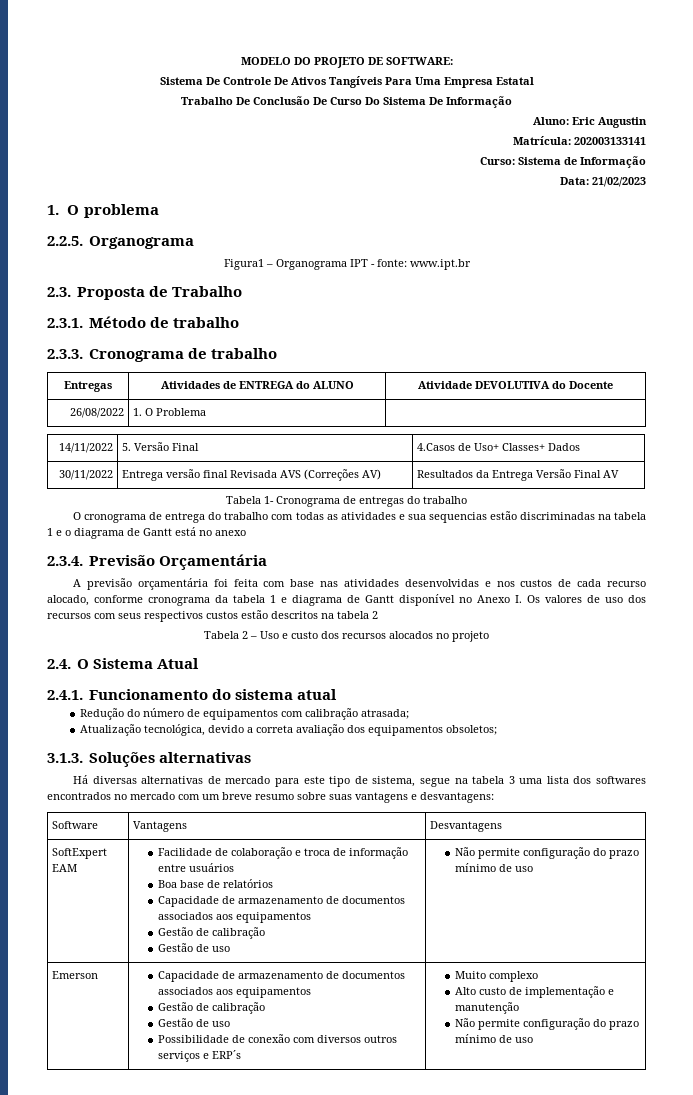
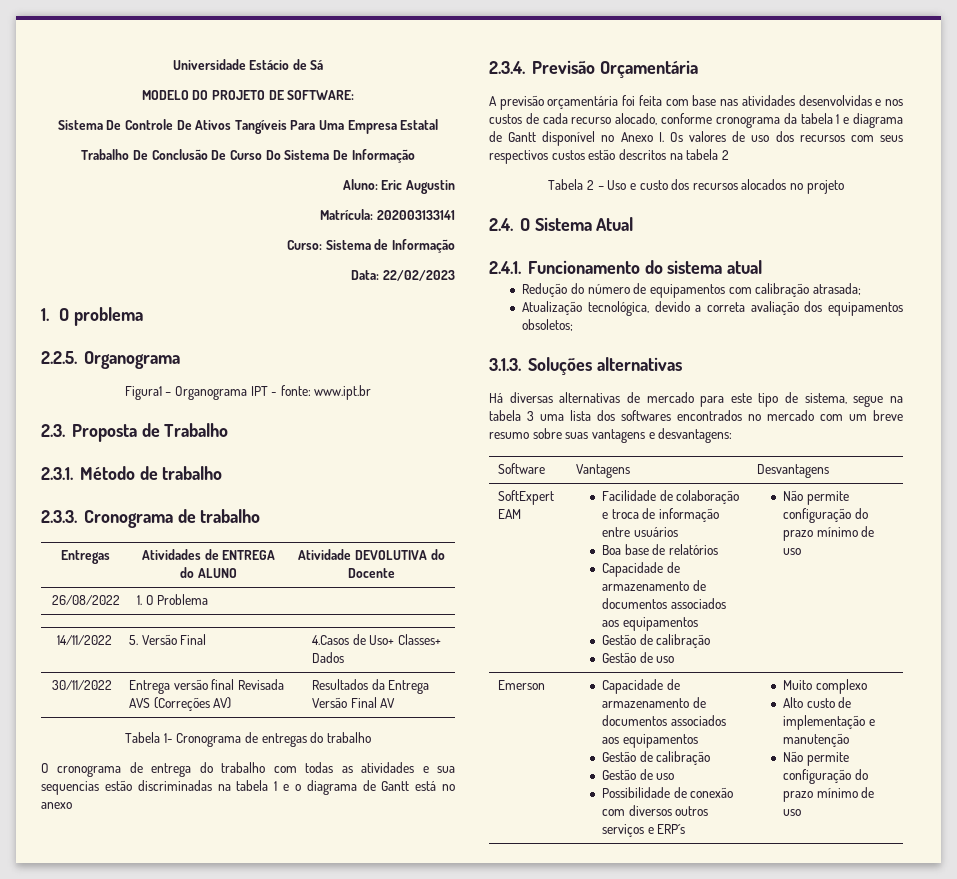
+ Universidade Estácio de Sá
- Data: 21/02/2023
+ Data: 22/02/2023

